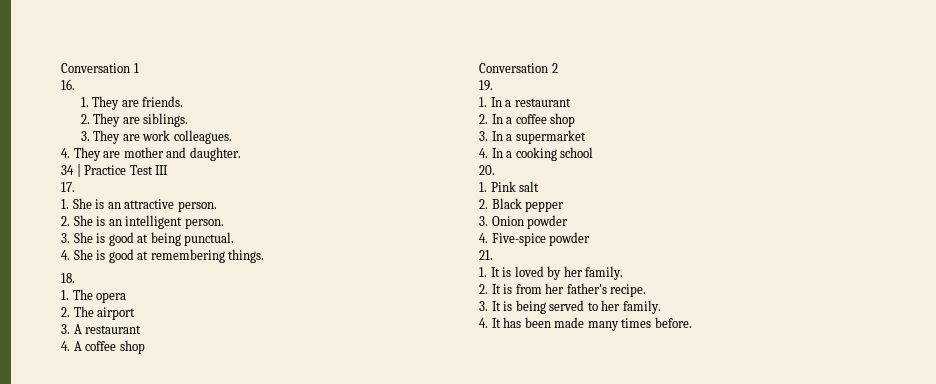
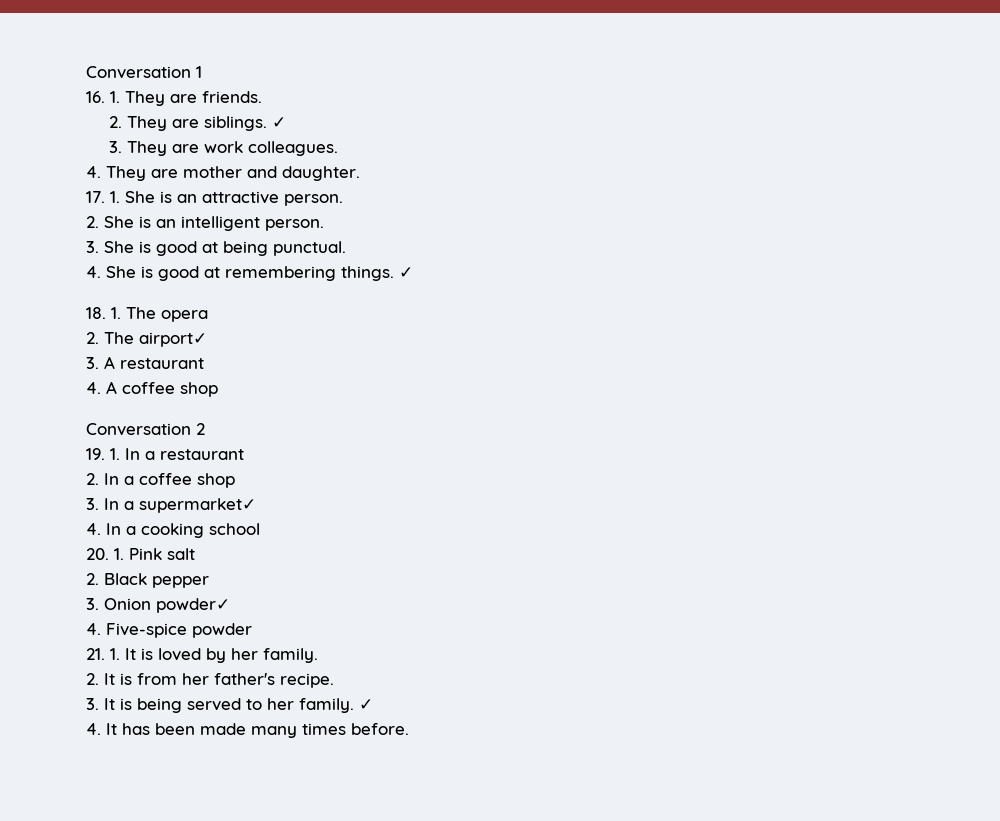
- 16.
- 1. They are friends.
+ 16. 1. They are friends.
- 2. They are siblings.
+ 2. They are siblings. ✓
- 34 | Practice Test III
- 17.
- 1. She is an attractive person.
+ 17. 1. She is an attractive person.
- 4. She is good at remembering things.
+ 4. She is good at remembering things. ✓
- 18.
- 1. The opera
+ 18. 1. The opera
- 2. The airport
+ 2. The airport✓
- 19.
- 1. In a restaurant
+ 19. 1. In a restaurant
- 3. In a supermarket
+ 3. In a supermarket✓
- 20.
- 1. Pink salt
+ 20. 1. Pink salt
- 3. Onion powder
+ 3. Onion powder✓
- 21.
- 1. It is loved by her family.
+ 21. 1. It is loved by her family.
- 3. It is being served to her family.
+ 3. It is being served to her family. ✓

